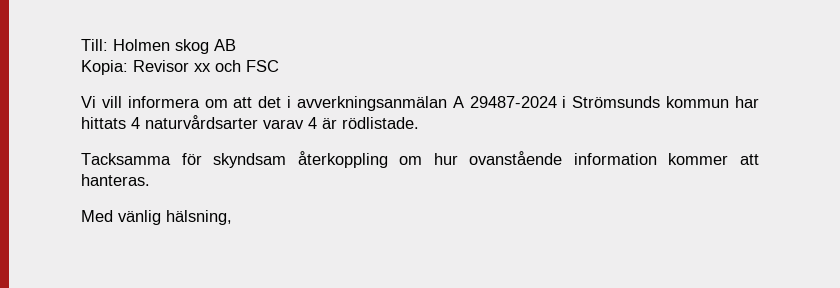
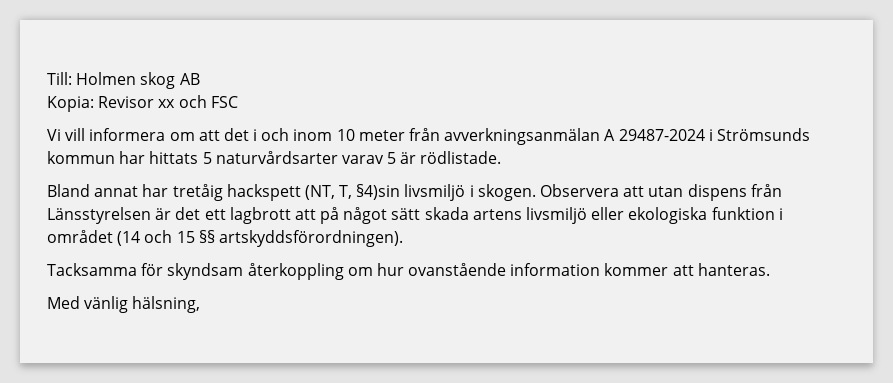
- Vi vill informera om att det i avverkningsanmälan A 29487-2024 i Strömsunds kommun har hittats 4 naturvårdsarter varav 4 är rödlistade.
+ Vi vill informera om att det i och inom 10 meter från avverkningsanmälan A 29487-2024 i Strömsunds kommun har hittats 5 naturvårdsarter varav 5 är rödlistade.
+ Bland annat har tretåig hackspett (NT, T, §4)sin livsmiljö i skogen. Observera att utan dispens från Länsstyrelsen är det ett lagbrott att på något sätt skada artens livsmiljö eller ekologiska funktion i området (14 och 15 §§ artskyddsförordningen).

